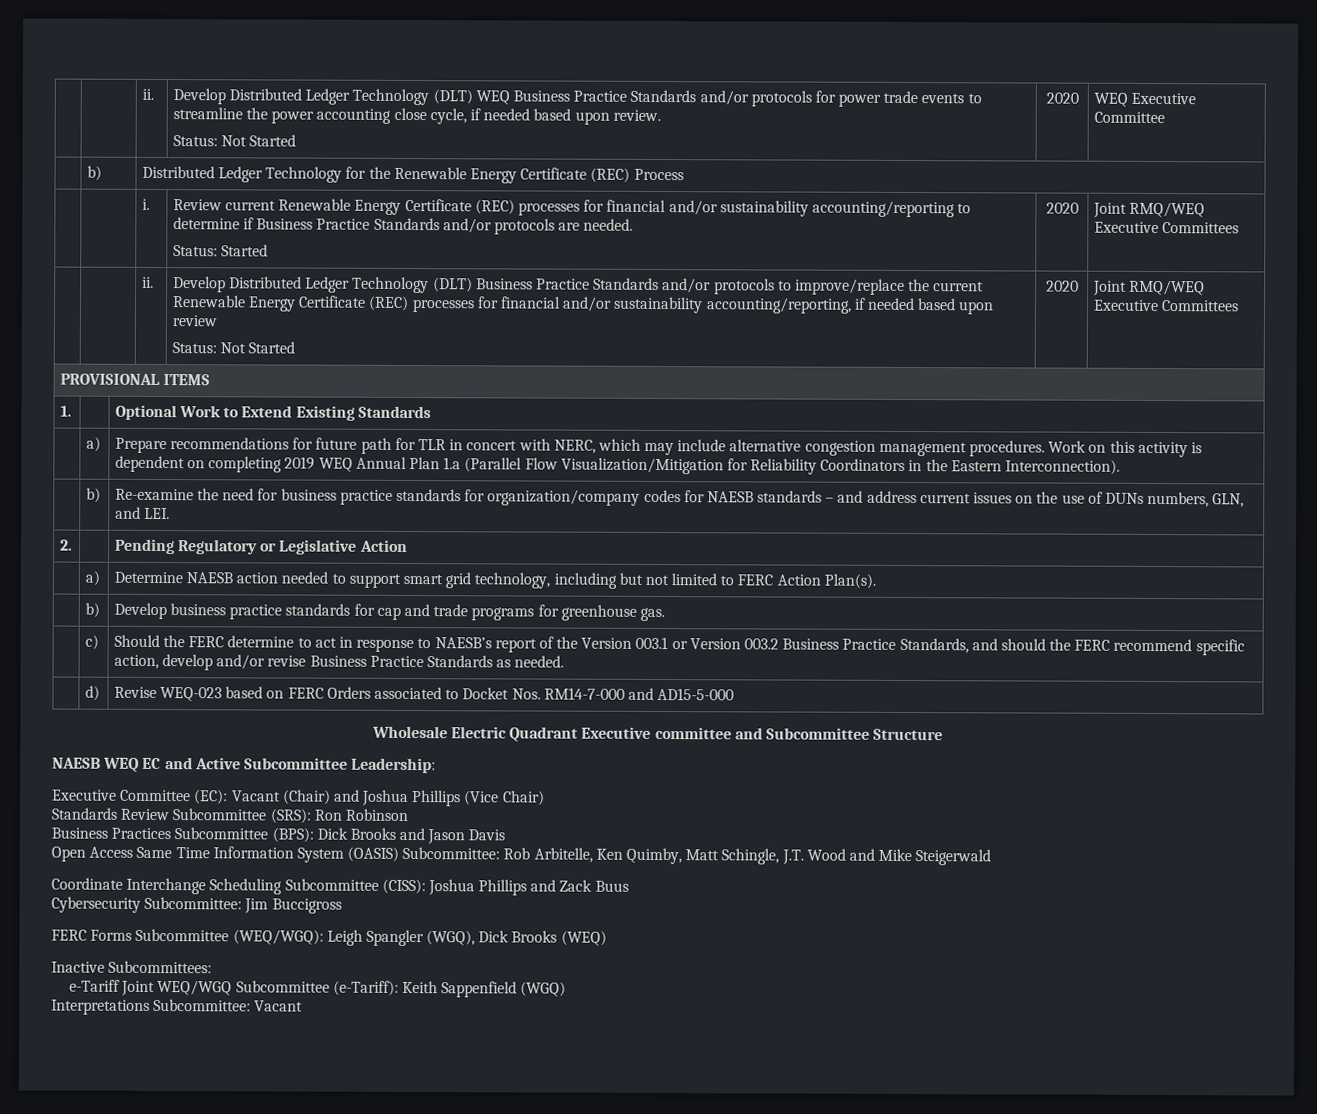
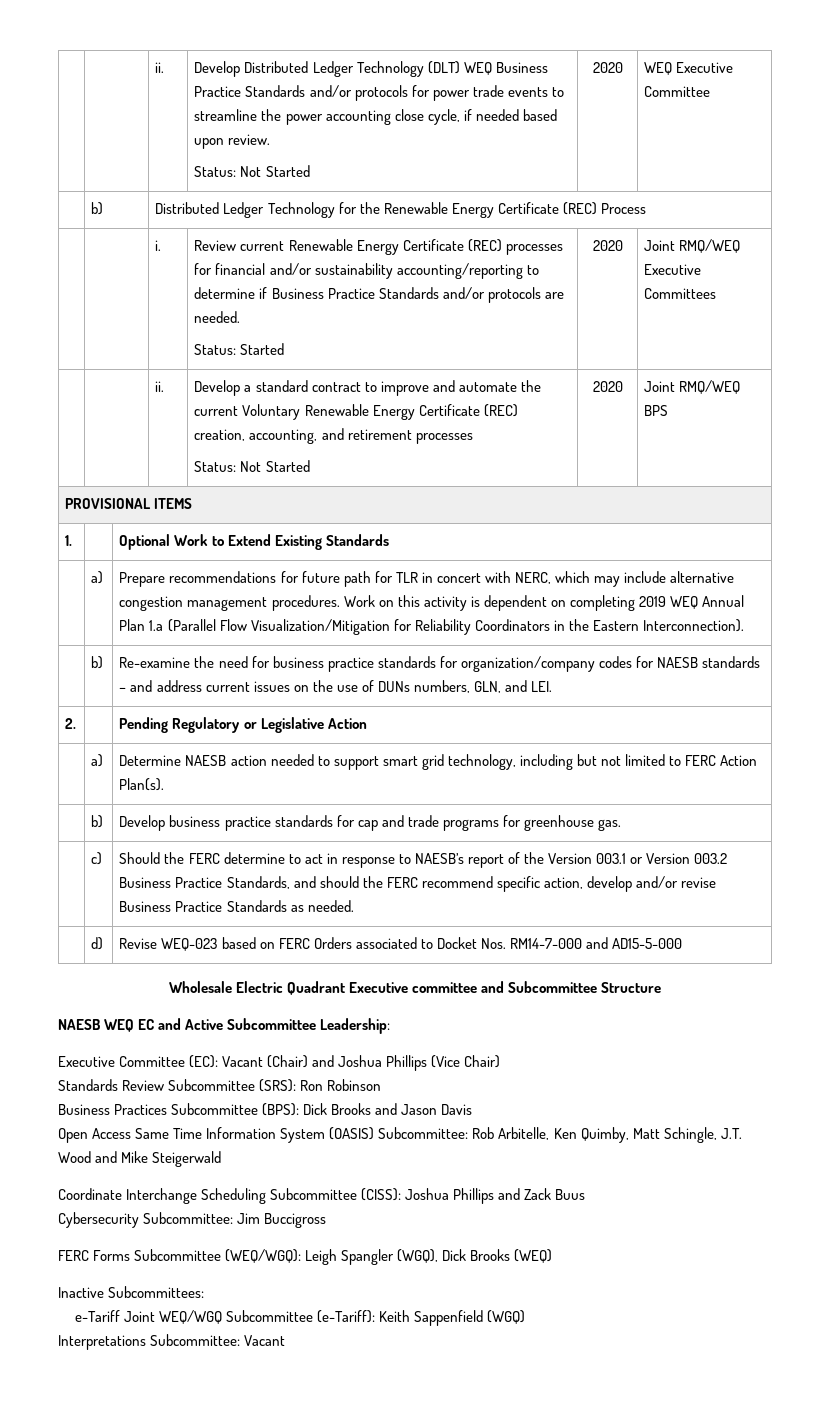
- | | ii. | Develop Distributed Ledger Technology (DLT) Business Practice Standards and/or protocols to improve/replace the current Renewable Energy Certificate (REC) processes for financial and/or sustainability accounting/reporting, if needed based upon review
- Status: Not Started | 2020 | Joint RMQ/WEQ Executive Committees
+ | | ii. | Develop a standard contract to improve and automate the current Voluntary Renewable Energy Certificate (REC) creation, accounting, and retirement processes
+ Status: Not Started | 2020 | Joint RMQ/WEQ BPS

